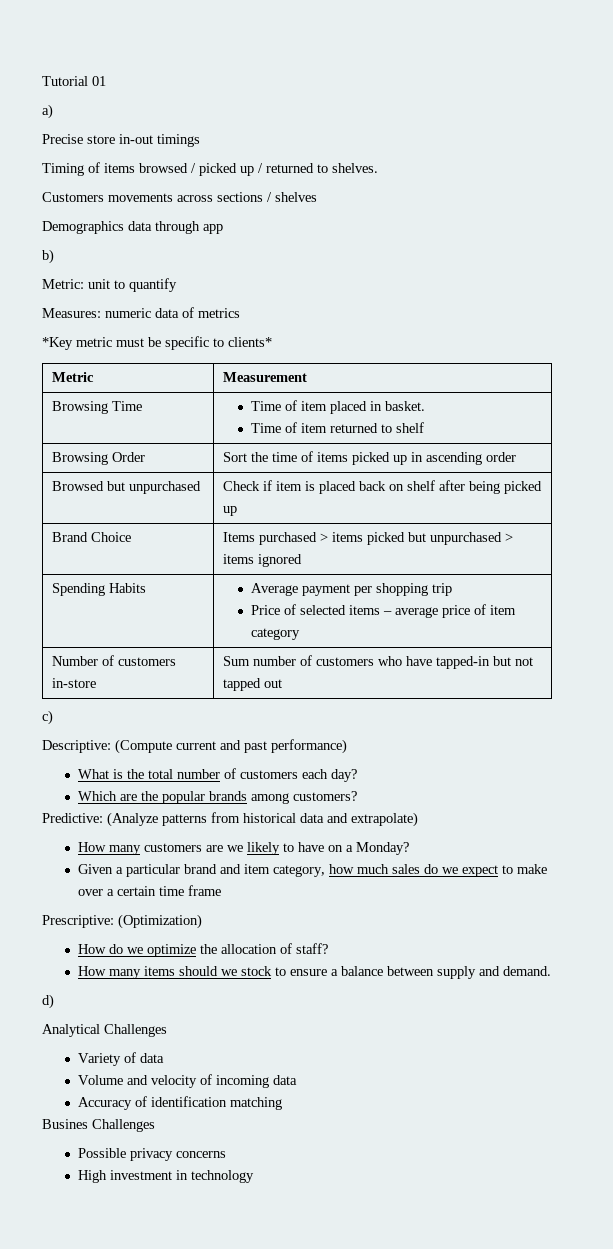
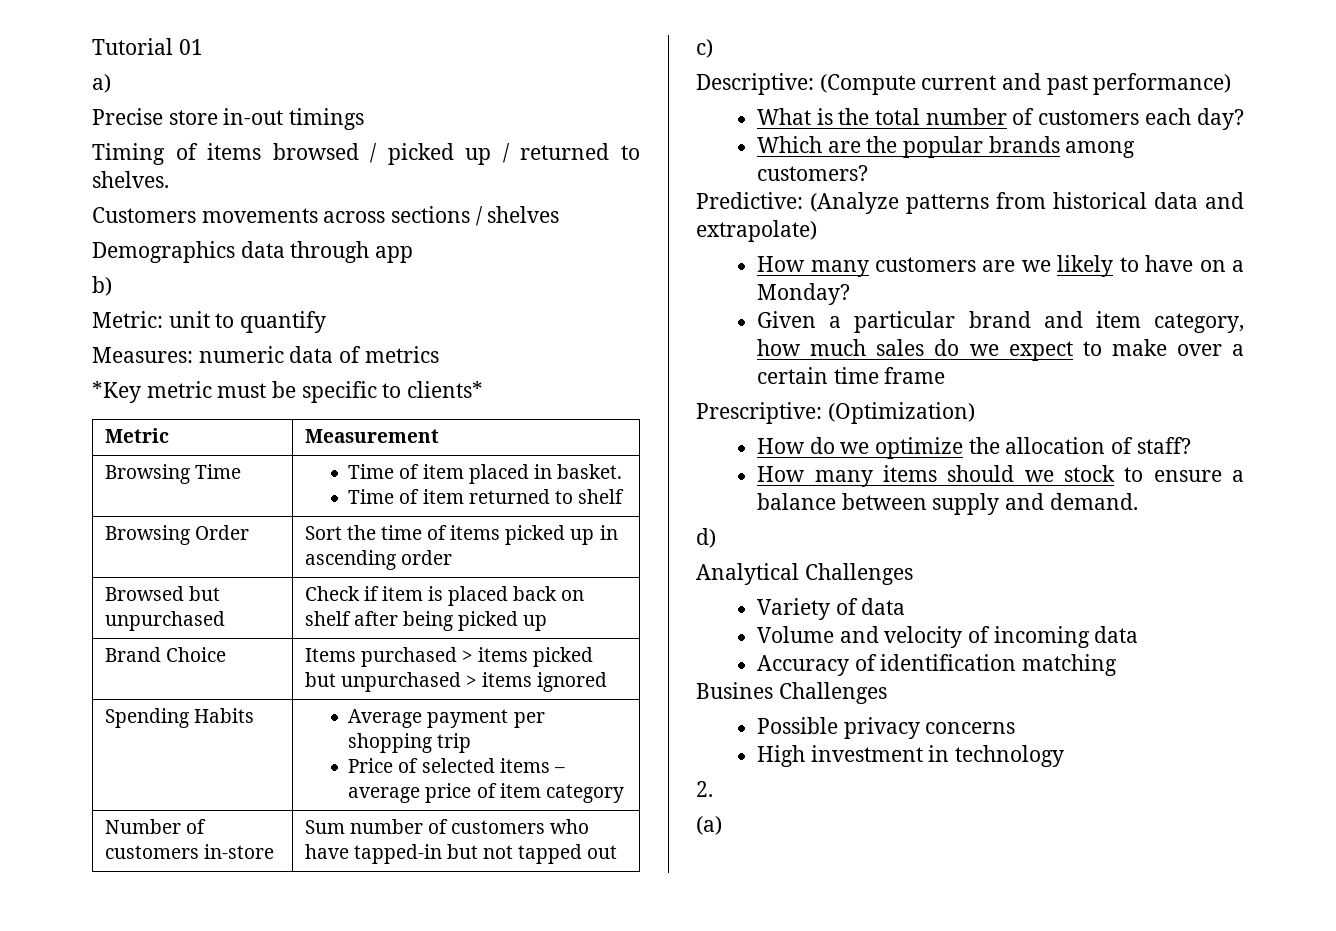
+ 2.
+ (a)

